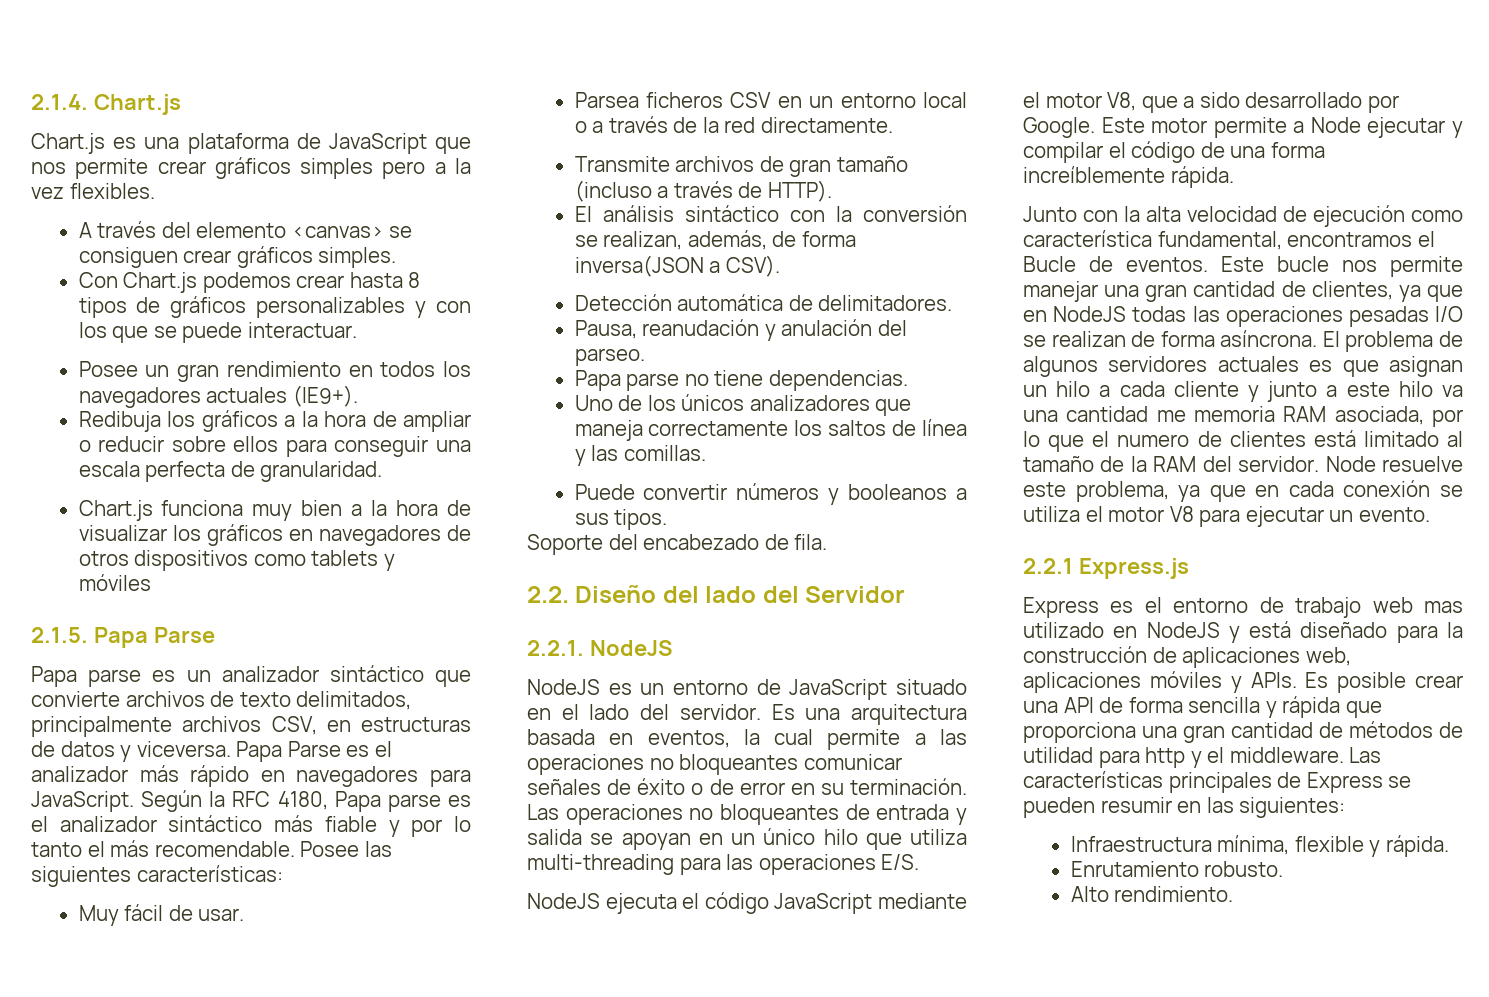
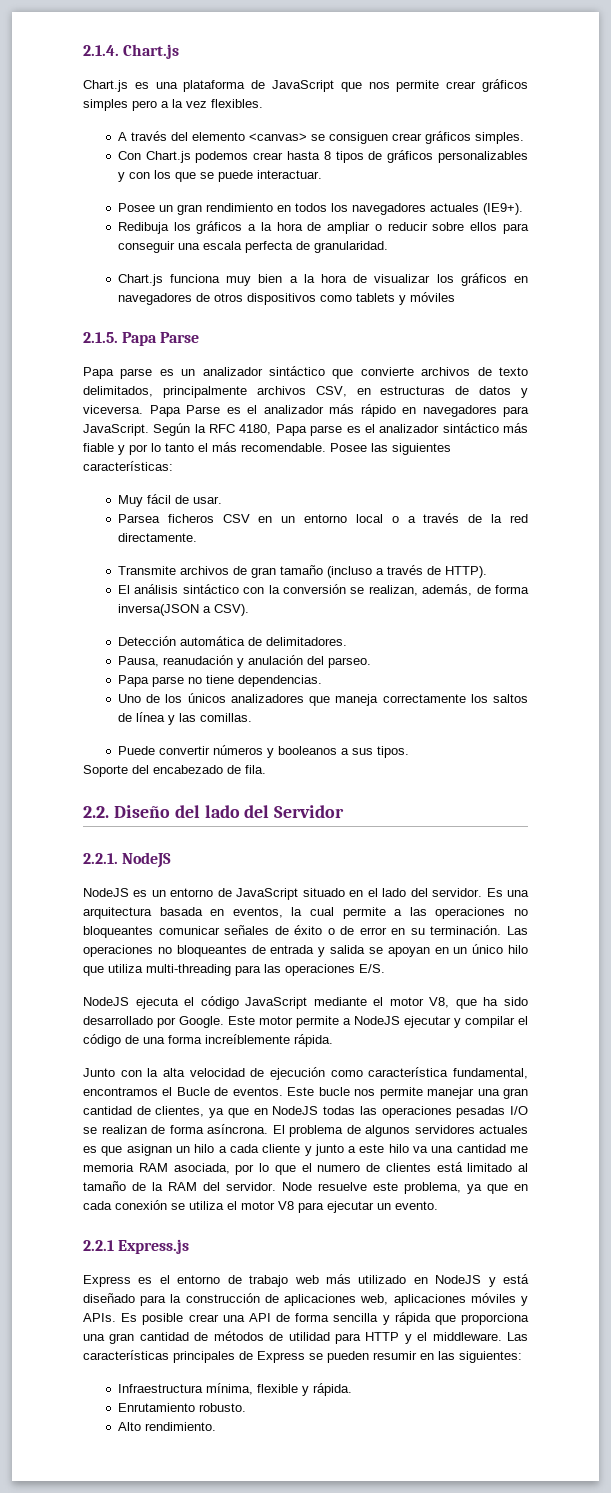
- NodeJS ejecuta el código JavaScript mediante el motor V8, que a sido desarrollado por Google.
+ NodeJS ejecuta el código JavaScript mediante el motor V8, que ha sido desarrollado por Google.
- Este motor permite a Node ejecutar y compilar el código de una forma increíblemente rápida.
+ Este motor permite a NodeJS ejecutar y compilar el código de una forma increíblemente rápida.
- Express es el entorno de trabajo web mas utilizado en NodeJS y está diseñado para la construcción de aplicaciones web, aplicaciones móviles y APIs.
+ Express es el entorno de trabajo web más utilizado en NodeJS y está diseñado para la construcción de aplicaciones web, aplicaciones móviles y APIs.
- Es posible crear una API de forma sencilla y rápida que proporciona una gran cantidad de métodos de utilidad para http y el middleware.
+ Es posible crear una API de forma sencilla y rápida que proporciona una gran cantidad de métodos de utilidad para HTTP y el middleware.

